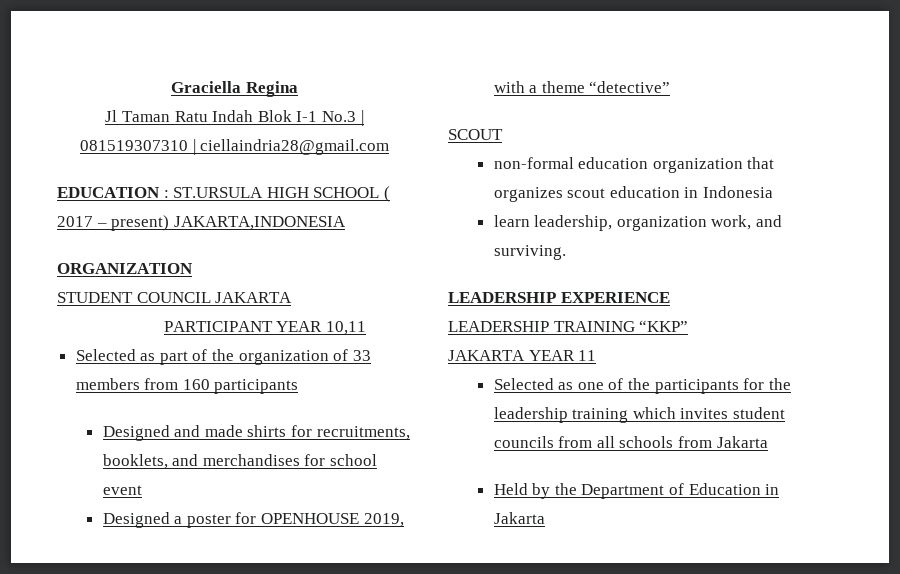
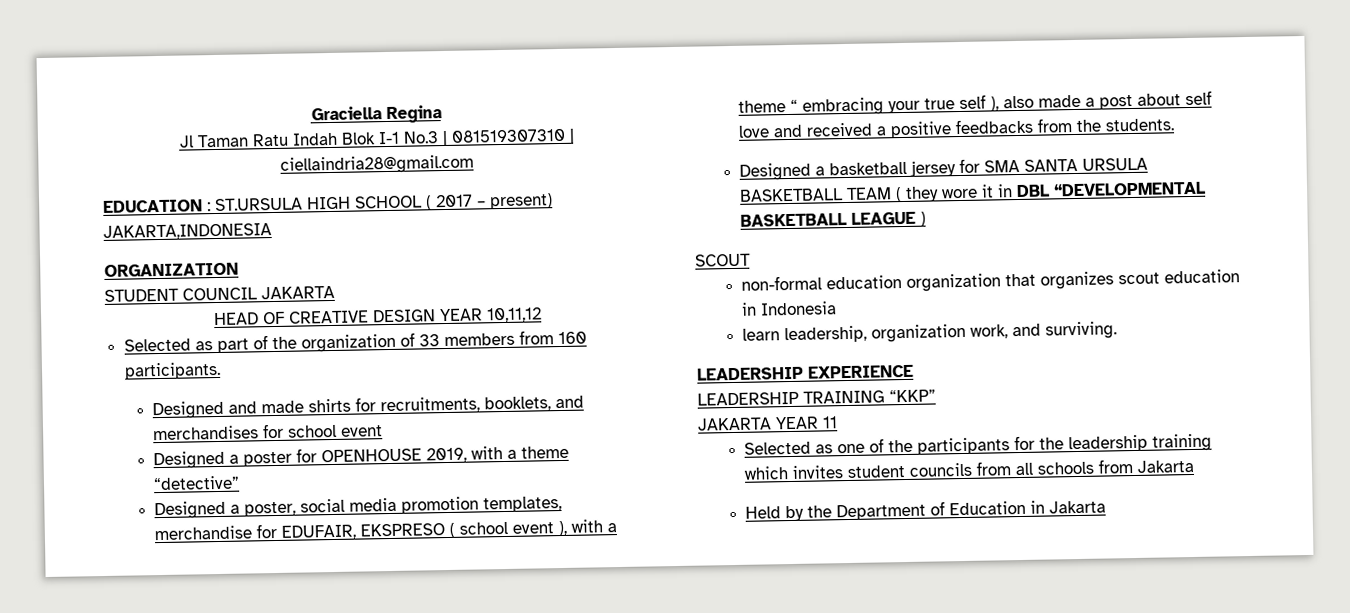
- PARTICIPANT YEAR 10,11
+ HEAD OF CREATIVE DESIGN YEAR 10,11,12
- Selected as part of the organization of 33 members from 160 participants
+ Selected as part of the organization of 33 members from 160 participants.
+ Designed a poster, social media promotion templates, merchandise for EDUFAIR, EKSPRESO ( school event ), with a theme “ embracing your true self ), also made a post about self love and received a positive feedbacks from the students.
+ Designed a basketball jersey for SMA SANTA URSULA BASKETBALL TEAM ( they wore it in DBL “DEVELOPMENTAL BASKETBALL LEAGUE )

